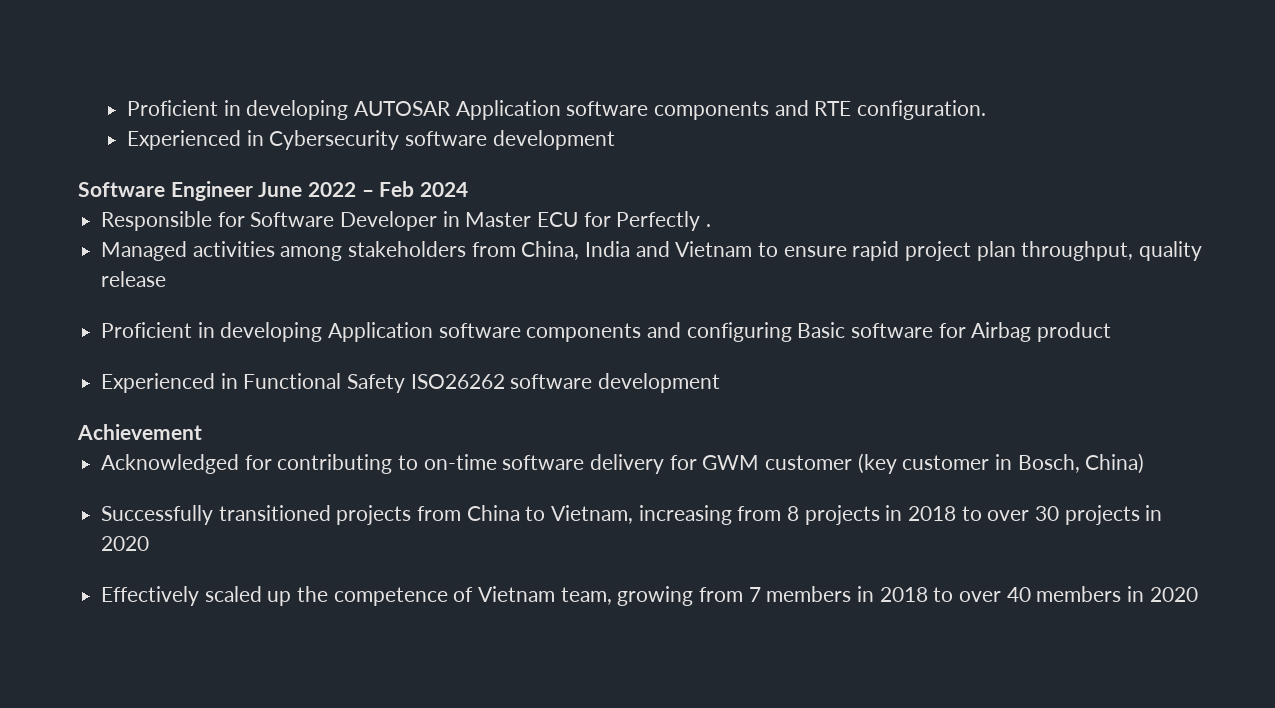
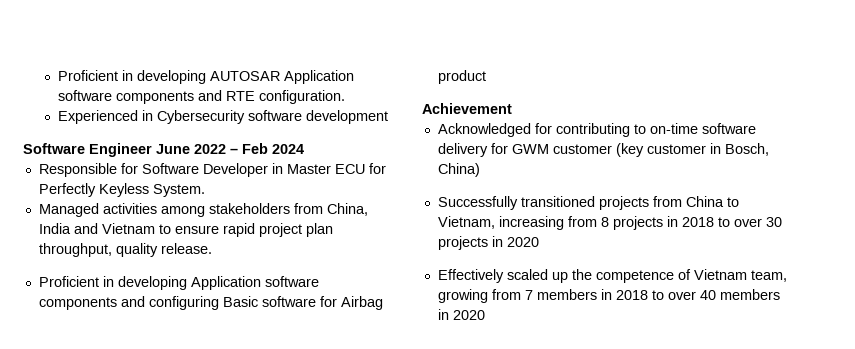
- Responsible for Software Developer in Master ECU for Perfectly .
+ Responsible for Software Developer in Master ECU for Perfectly Keyless System.
- Managed activities among stakeholders from China, India and Vietnam to ensure rapid project plan throughput, quality release
+ Managed activities among stakeholders from China, India and Vietnam to ensure rapid project plan throughput, quality release.
- Experienced in Functional Safety ISO26262 software development

